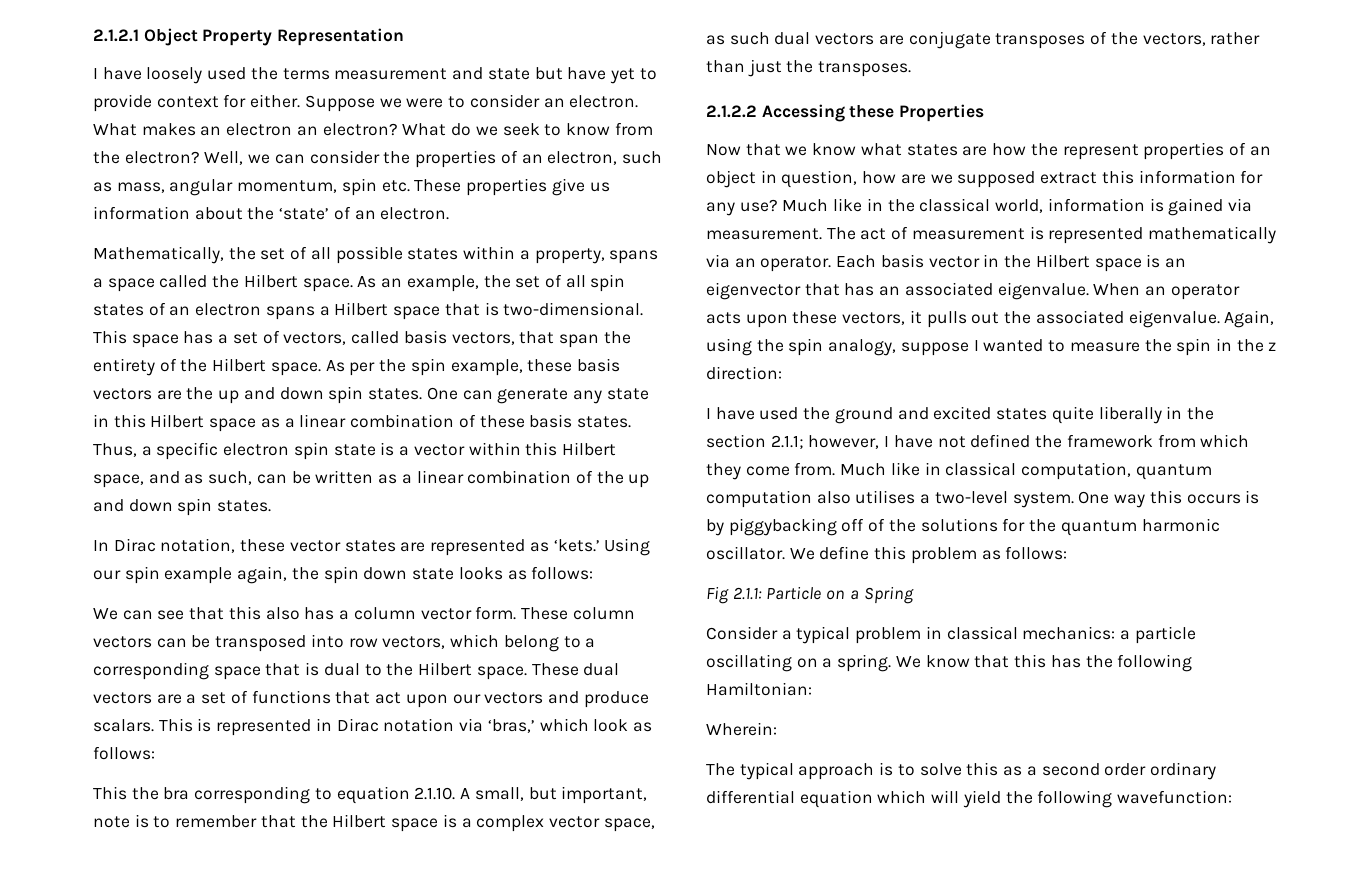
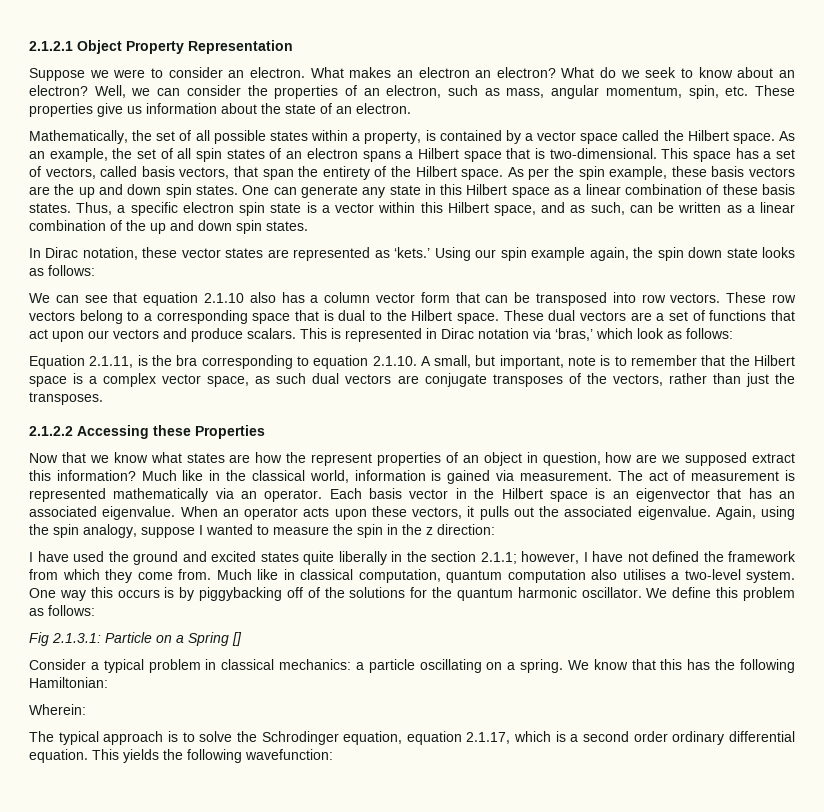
- I have loosely used the terms measurement and state but have yet to provide context for either.
- What do we seek to know from the electron?
+ What do we seek to know about an electron?
- Well, we can consider the properties of an electron, such as mass, angular momentum, spin etc. These properties give us information about the ‘state’ of an electron.
+ Well, we can consider the properties of an electron, such as mass, angular momentum, spin, etc. These properties give us information about the state of an electron.
- Mathematically, the set of all possible states within a property, spans a space called the Hilbert space.
+ Mathematically, the set of all possible states within a property, is contained by a vector space called the Hilbert space.
- We can see that this also has a column vector form. These column vectors can be transposed into row vectors, which belong to a corresponding space that is dual to the Hilbert space.
+ We can see that equation 2.1.10 also has a column vector form that can be transposed into row vectors. These row vectors belong to a corresponding space that is dual to the Hilbert space.
- This the bra corresponding to equation 2.1.10. A small, but important, note is to remember that the Hilbert space is a complex vector space, as such dual vectors are conjugate transposes of the vectors, rather than just the transposes.
+ Equation 2.1.11, is the bra corresponding to equation 2.1.10. A small, but important, note is to remember that the Hilbert space is a complex vector space, as such dual vectors are conjugate transposes of the vectors, rather than just the transposes.
- Now that we know what states are how the represent properties of an object in question, how are we supposed extract this information for any use?
+ Now that we know what states are how the represent properties of an object in question, how are we supposed extract this information?
- Fig 2.1.1: Particle on a Spring
+ Fig 2.1.3.1: Particle on a Spring []
- The typical approach is to solve this as a second order ordinary differential equation which will yield the following wavefunction:
+ The typical approach is to solve the Schrodinger equation, equation 2.1.17, which is a second order ordinary differential equation. This yields the following wavefunction:

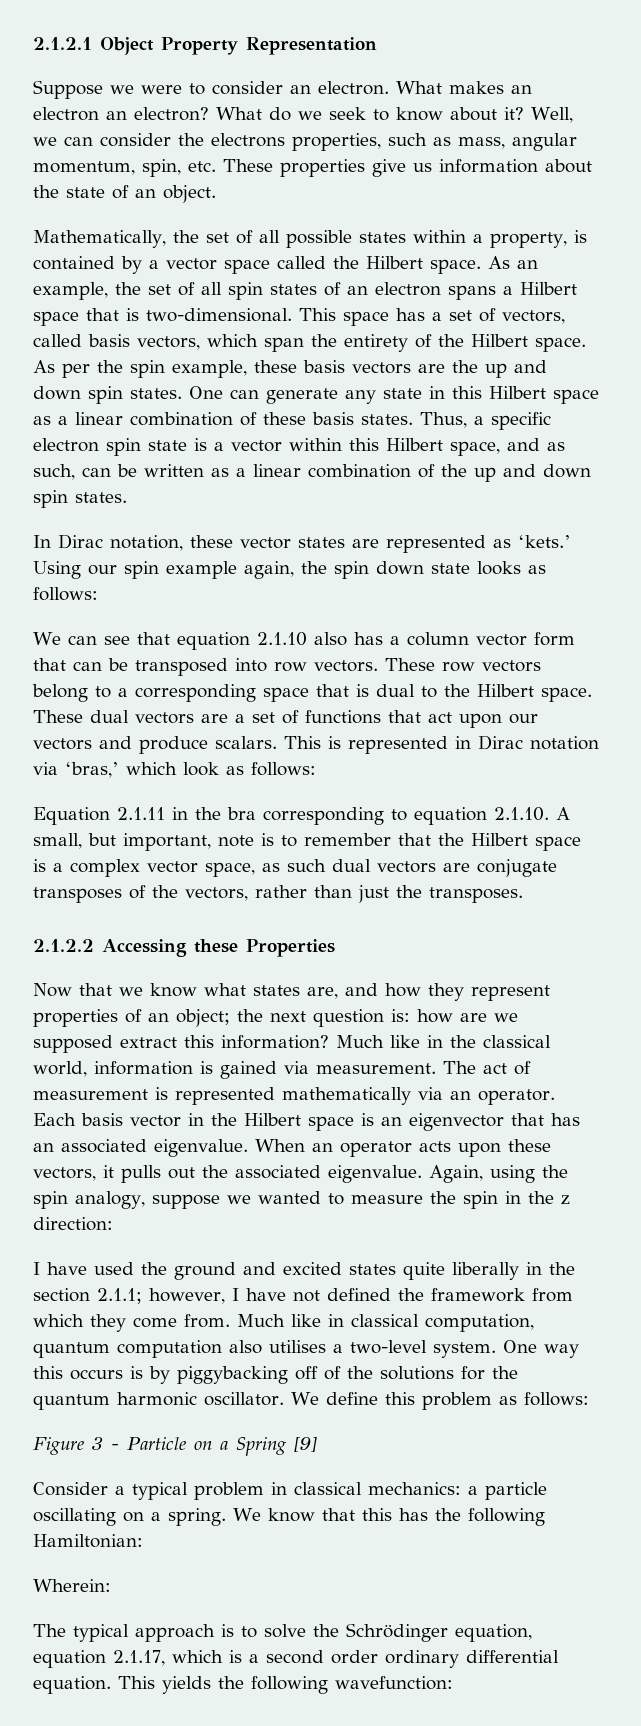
- What do we seek to know about an electron?
+ What do we seek to know about it?
- Well, we can consider the properties of an electron, such as mass, angular momentum, spin, etc. These properties give us information about the state of an electron.
+ Well, we can consider the electrons properties, such as mass, angular momentum, spin, etc. These properties give us information about the state of an object.
- This space has a set of vectors, called basis vectors, that span the entirety of the Hilbert space.
+ This space has a set of vectors, called basis vectors, which span the entirety of the Hilbert space.
- Equation 2.1.11, is the bra corresponding to equation 2.1.10. A small, but important, note is to remember that the Hilbert space is a complex vector space, as such dual vectors are conjugate transposes of the vectors, rather than just the transposes.
+ Equation 2.1.11 in the bra corresponding to equation 2.1.10. A small, but important, note is to remember that the Hilbert space is a complex vector space, as such dual vectors are conjugate transposes of the vectors, rather than just the transposes.
- Now that we know what states are how the represent properties of an object in question, how are we supposed extract this information?
+ Now that we know what states are, and how they represent properties of an object; the next question is: how are we supposed extract this information?
- Again, using the spin analogy, suppose I wanted to measure the spin in the z direction:
+ Again, using the spin analogy, suppose we wanted to measure the spin in the z direction:
- Fig 2.1.3.1: Particle on a Spring []
+ Figure 3 - Particle on a Spring [9]
- The typical approach is to solve the Schrodinger equation, equation 2.1.17, which is a second order ordinary differential equation.
+ The typical approach is to solve the Schrödinger equation, equation 2.1.17, which is a second order ordinary differential equation.

